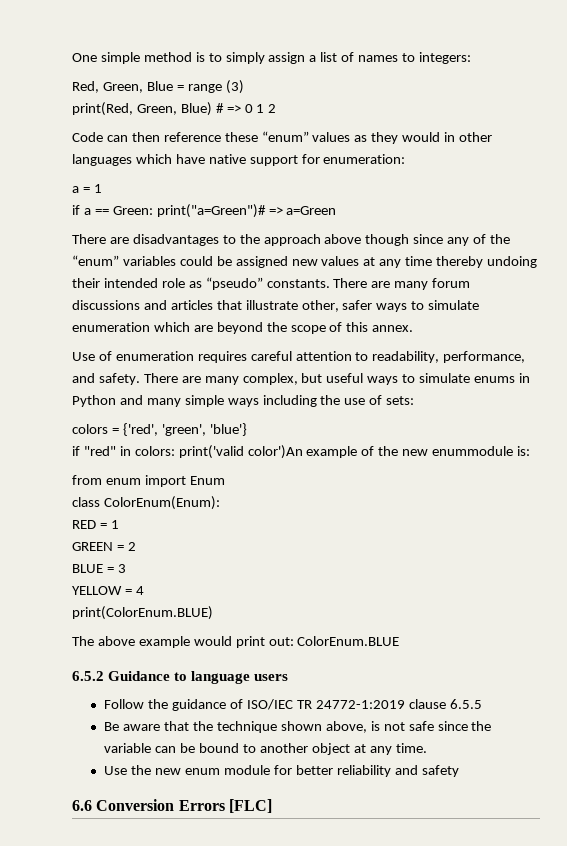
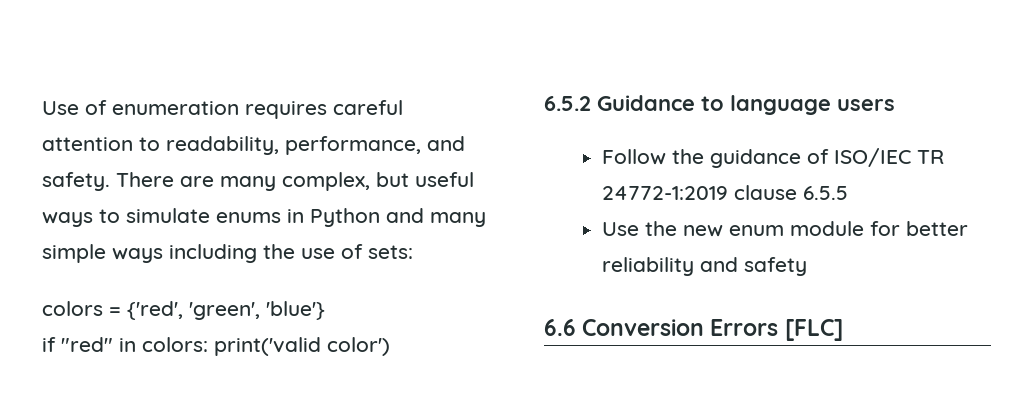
- One simple method is to simply assign a list of names to integers:
- Red, Green, Blue = range (3)
- print(Red, Green, Blue) # => 0 1 2
- Code can then reference these “enum” values as they would in other languages which have native support for enumeration:
- a = 1
- if a == Green: print("a=Green")# => a=Green
- There are disadvantages to the approach above though since any of the “enum” variables could be assigned new values at any time thereby undoing their intended role as “pseudo” constants. There are many forum discussions and articles that illustrate other, safer ways to simulate enumeration which are beyond the scope of this annex.
- if "red" in colors: print('valid color')An example of the new enummodule is:
- from enum import Enum
- class ColorEnum(Enum):
- RED = 1
- GREEN = 2
- BLUE = 3
- YELLOW = 4
- print(ColorEnum.BLUE)
- The above example would print out: ColorEnum.BLUE
+ if "red" in colors: print('valid color')
- Be aware that the technique shown above, is not safe since the variable can be bound to another object at any time.

